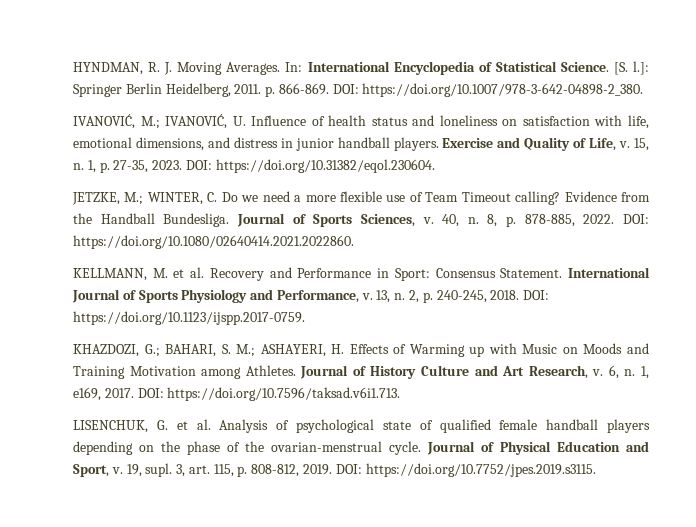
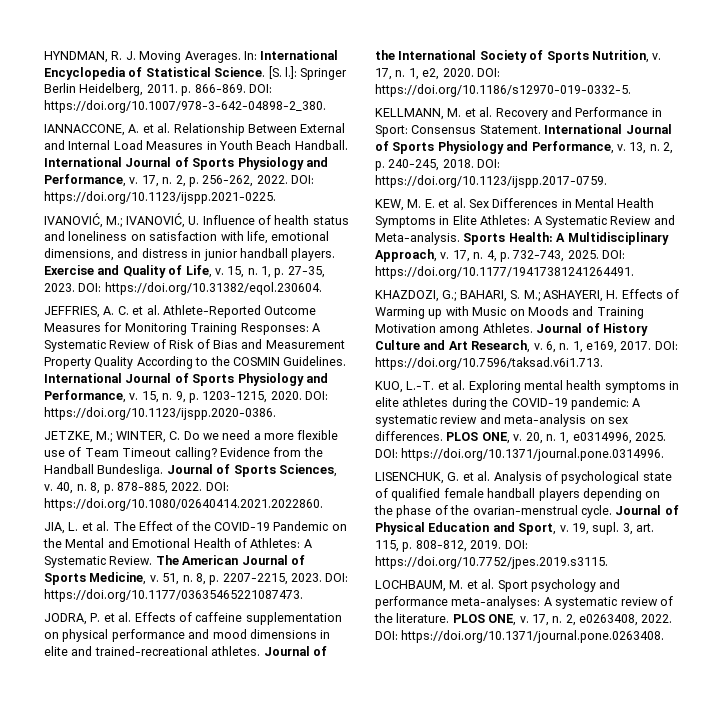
+ IANNACCONE, A. et al. Relationship Between External and Internal Load Measures in Youth Beach Handball. International Journal of Sports Physiology and Performance, v. 17, n. 2, p. 256-262, 2022. DOI: https://doi.org/10.1123/ijspp.2021-0225.
+ JEFFRIES, A. C. et al. Athlete-Reported Outcome Measures for Monitoring Training Responses: A Systematic Review of Risk of Bias and Measurement Property Quality According to the COSMIN Guidelines. International Journal of Sports Physiology and Performance, v. 15, n. 9, p. 1203-1215, 2020. DOI: https://doi.org/10.1123/ijspp.2020-0386.
+ JIA, L. et al. The Effect of the COVID-19 Pandemic on the Mental and Emotional Health of Athletes: A Systematic Review. The American Journal of Sports Medicine, v. 51, n. 8, p. 2207-2215, 2023. DOI: https://doi.org/10.1177/03635465221087473.
+ JODRA, P. et al. Effects of caffeine supplementation on physical performance and mood dimensions in elite and trained-recreational athletes. Journal of the International Society of Sports Nutrition, v. 17, n. 1, e2, 2020. DOI: https://doi.org/10.1186/s12970-019-0332-5.
+ KEW, M. E. et al. Sex Differences in Mental Health Symptoms in Elite Athletes: A Systematic Review and Meta-analysis. Sports Health: A Multidisciplinary Approach, v. 17, n. 4, p. 732-743, 2025. DOI: https://doi.org/10.1177/19417381241264491.
+ KUO, L.-T. et al. Exploring mental health symptoms in elite athletes during the COVID-19 pandemic: A systematic review and meta-analysis on sex differences. PLOS ONE, v. 20, n. 1, e0314996, 2025. DOI: https://doi.org/10.1371/journal.pone.0314996.
+ LOCHBAUM, M. et al. Sport psychology and performance meta-analyses: A systematic review of the literature. PLOS ONE, v. 17, n. 2, e0263408, 2022. DOI: https://doi.org/10.1371/journal.pone.0263408.

